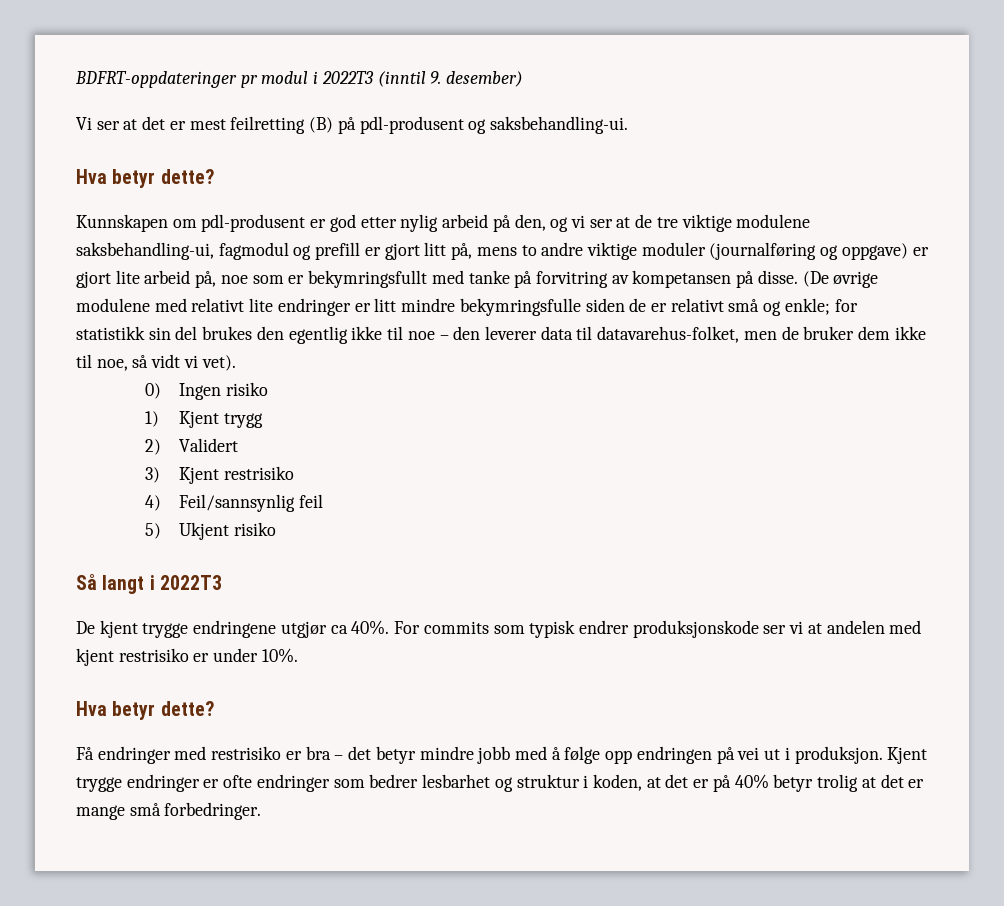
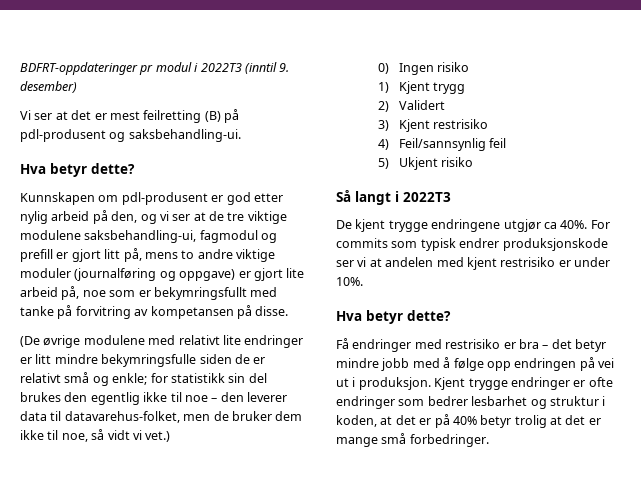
- Kunnskapen om pdl-produsent er god etter nylig arbeid på den, og vi ser at de tre viktige modulene saksbehandling-ui, fagmodul og prefill er gjort litt på, mens to andre viktige moduler (journalføring og oppgave) er gjort lite arbeid på, noe som er bekymringsfullt med tanke på forvitring av kompetansen på disse. (De øvrige modulene med relativt lite endringer er litt mindre bekymringsfulle siden de er relativt små og enkle;
+ Kunnskapen om pdl-produsent er god etter nylig arbeid på den, og vi ser at de tre viktige modulene saksbehandling-ui, fagmodul og prefill er gjort litt på, mens to andre viktige moduler (journalføring og oppgave) er gjort lite arbeid på, noe som er bekymringsfullt med tanke på forvitring av kompetansen på disse.
+ (De øvrige modulene med relativt lite endringer er litt mindre bekymringsfulle siden de er relativt små og enkle;
- for statistikk sin del brukes den egentlig ikke til noe – den leverer data til datavarehus-folket, men de bruker dem ikke til noe, så vidt vi vet).
+ for statistikk sin del brukes den egentlig ikke til noe – den leverer data til datavarehus-folket, men de bruker dem ikke til noe, så vidt vi vet.)

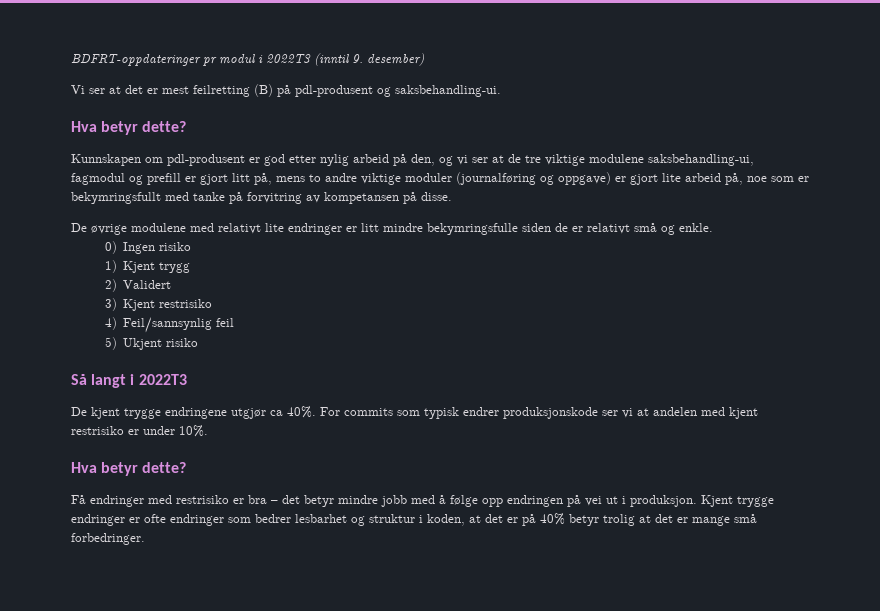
- (De øvrige modulene med relativt lite endringer er litt mindre bekymringsfulle siden de er relativt små og enkle; for statistikk sin del brukes den egentlig ikke til noe – den leverer data til datavarehus-folket, men de bruker dem ikke til noe, så vidt vi vet.)
+ De øvrige modulene med relativt lite endringer er litt mindre bekymringsfulle siden de er relativt små og enkle.

